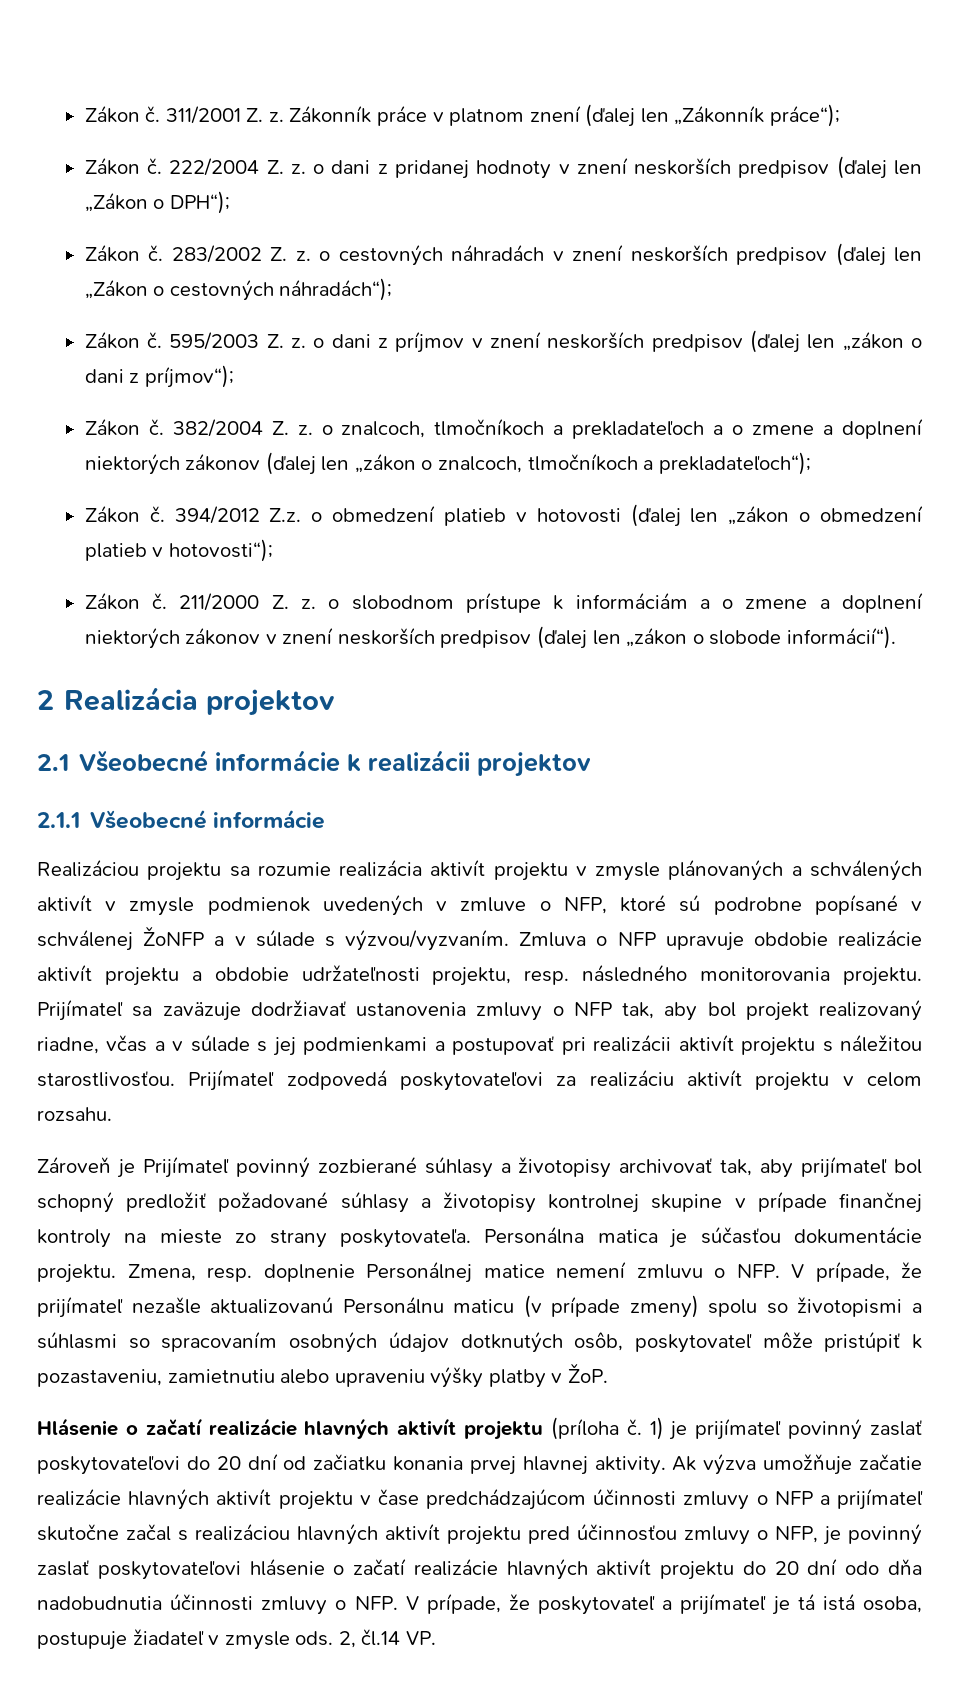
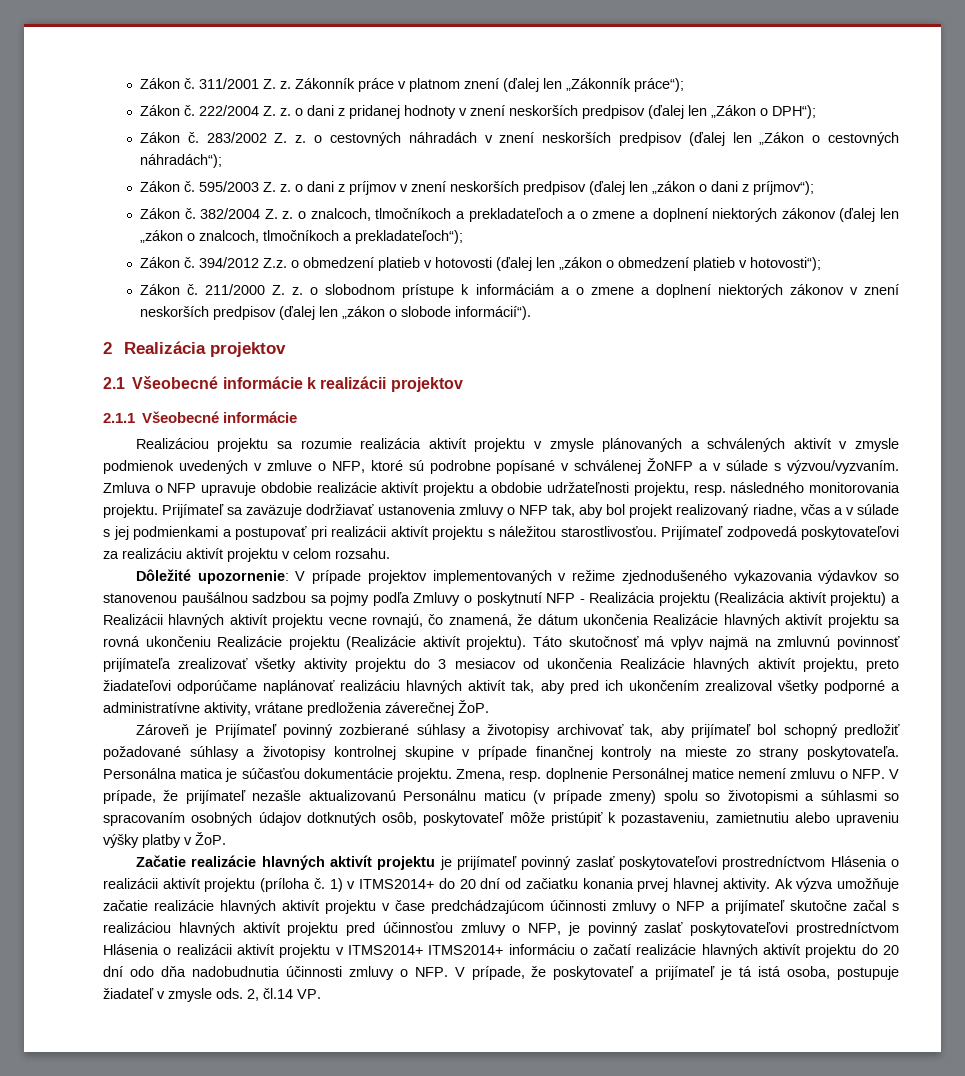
+ Dôležité upozornenie: V prípade projektov implementovaných v režime zjednodušeného vykazovania výdavkov so stanovenou paušálnou sadzbou sa pojmy podľa Zmluvy o poskytnutí NFP - Realizácia projektu (Realizácia aktivít projektu) a Realizácii hlavných aktivít projektu vecne rovnajú, čo znamená, že dátum ukončenia Realizácie hlavných aktivít projektu sa rovná ukončeniu Realizácie projektu (Realizácie aktivít projektu). Táto skutočnosť má vplyv najmä na zmluvnú povinnosť prijímateľa zrealizovať všetky aktivity projektu do 3 mesiacov od ukončenia Realizácie hlavných aktivít projektu, preto žiadateľovi odporúčame naplánovať realizáciu hlavných aktivít tak, aby pred ich ukončením zrealizoval všetky podporné a administratívne aktivity, vrátane predloženia záverečnej ŽoP.
- Hlásenie o začatí realizácie hlavných aktivít projektu (príloha č. 1) je prijímateľ povinný zaslať poskytovateľovi do 20 dní od začiatku konania prvej hlavnej aktivity.
+ Začatie realizácie hlavných aktivít projektu je prijímateľ povinný zaslať poskytovateľovi prostredníctvom Hlásenia o realizácii aktivít projektu (príloha č. 1) v ITMS2014+ do 20 dní od začiatku konania prvej hlavnej aktivity.
- Ak výzva umožňuje začatie realizácie hlavných aktivít projektu v čase predchádzajúcom účinnosti zmluvy o NFP a prijímateľ skutočne začal s realizáciou hlavných aktivít projektu pred účinnosťou zmluvy o NFP, je povinný zaslať poskytovateľovi hlásenie o začatí realizácie hlavných aktivít projektu do 20 dní odo dňa nadobudnutia účinnosti zmluvy o NFP. V prípade, že poskytovateľ a prijímateľ je tá istá osoba, postupuje žiadateľ v zmysle ods.
+ Ak výzva umožňuje začatie realizácie hlavných aktivít projektu v čase predchádzajúcom účinnosti zmluvy o NFP a prijímateľ skutočne začal s realizáciou hlavných aktivít projektu pred účinnosťou zmluvy o NFP, je povinný zaslať poskytovateľovi prostredníctvom Hlásenia o realizácii aktivít projektu v ITMS2014+ ITMS2014+ informáciu o začatí realizácie hlavných aktivít projektu do 20 dní odo dňa nadobudnutia účinnosti zmluvy o NFP. V prípade, že poskytovateľ a prijímateľ je tá istá osoba, postupuje žiadateľ v zmysle ods.

